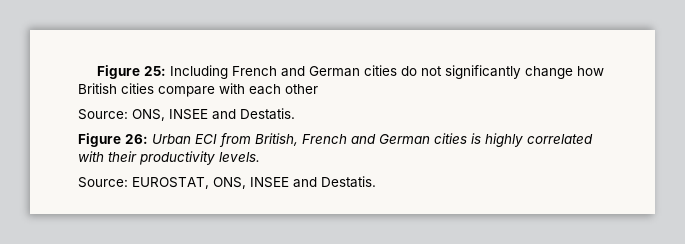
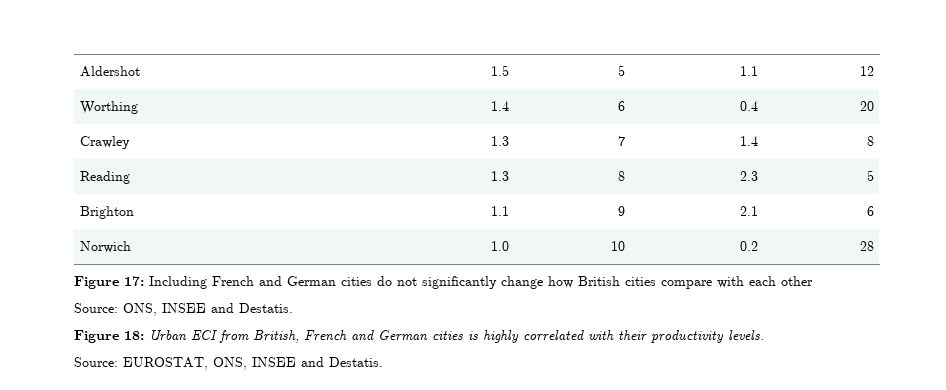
- Figure 25: Including French and German cities do not significantly change how British cities compare with each other
+ Aldershot | 1.5 | 5 | 1.1 | 12
+ Worthing | 1.4 | 6 | 0.4 | 20
+ Crawley | 1.3 | 7 | 1.4 | 8
+ Reading | 1.3 | 8 | 2.3 | 5
+ Brighton | 1.1 | 9 | 2.1 | 6
+ Norwich | 1.0 | 10 | 0.2 | 28
+ Figure 17: Including French and German cities do not significantly change how British cities compare with each other
- Figure 26: Urban ECI from British, French and German cities is highly correlated with their productivity levels.
+ Figure 18: Urban ECI from British, French and German cities is highly correlated with their productivity levels.

